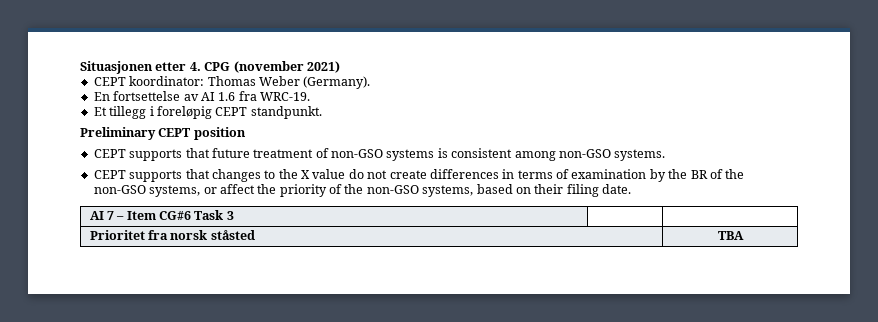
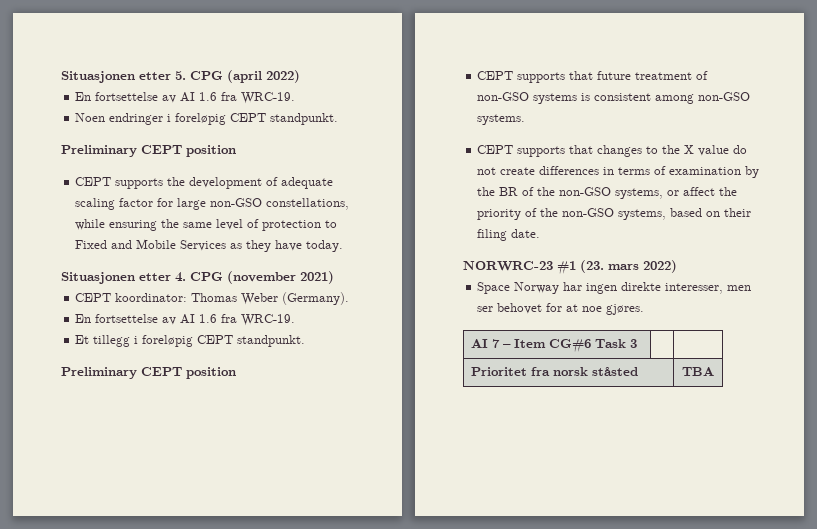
+ Situasjonen etter 5. CPG (april 2022)
+ En fortsettelse av AI 1.6 fra WRC-19.
+ Noen endringer i foreløpig CEPT standpunkt.
+ Preliminary CEPT position
+ CEPT supports the development of adequate scaling factor for large non-GSO constellations, while ensuring the same level of protection to Fixed and Mobile Services as they have today.
+ NORWRC-23 #1 (23. mars 2022)
+ Space Norway har ingen direkte interesser, men ser behovet for at noe gjøres.

